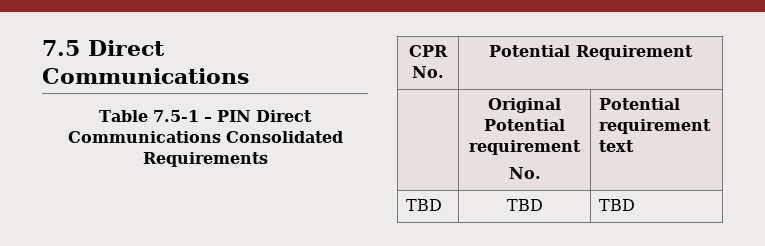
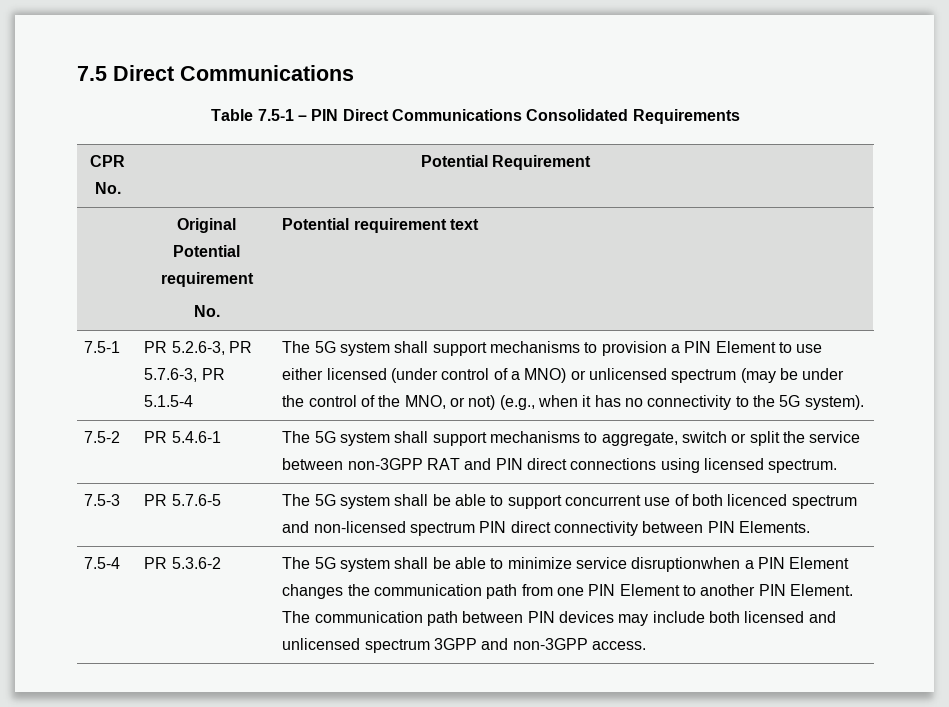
- TBD | TBD | TBD
+ 7.5-1 | PR 5.2.6-3, PR 5.7.6-3, PR 5.1.5-4 | The 5G system shall support mechanisms to provision a PIN Element to use either licensed (under control of a MNO) or unlicensed spectrum (may be under the control of the MNO, or not) (e.g., when it has no connectivity to the 5G system).
+ 7.5-2 | PR 5.4.6-1 | The 5G system shall support mechanisms to aggregate, switch or split the service between non-3GPP RAT and PIN direct connections using licensed spectrum.
+ 7.5-3 | PR 5.7.6-5 | The 5G system shall be able to support concurrent use of both licenced spectrum and non-licensed spectrum PIN direct connectivity between PIN Elements.
+ 7.5-4 | PR 5.3.6-2 | The 5G system shall be able to minimize service disruptionwhen a PIN Element changes the communication path from one PIN Element to another PIN Element. The communication path between PIN devices may include both licensed and unlicensed spectrum 3GPP and non-3GPP access.

